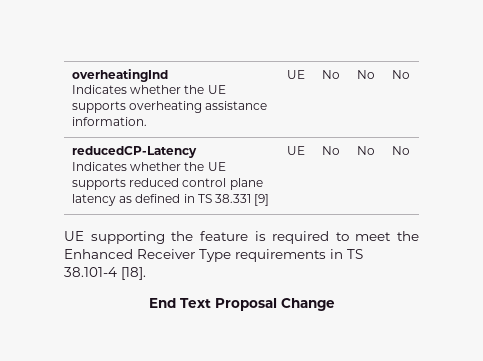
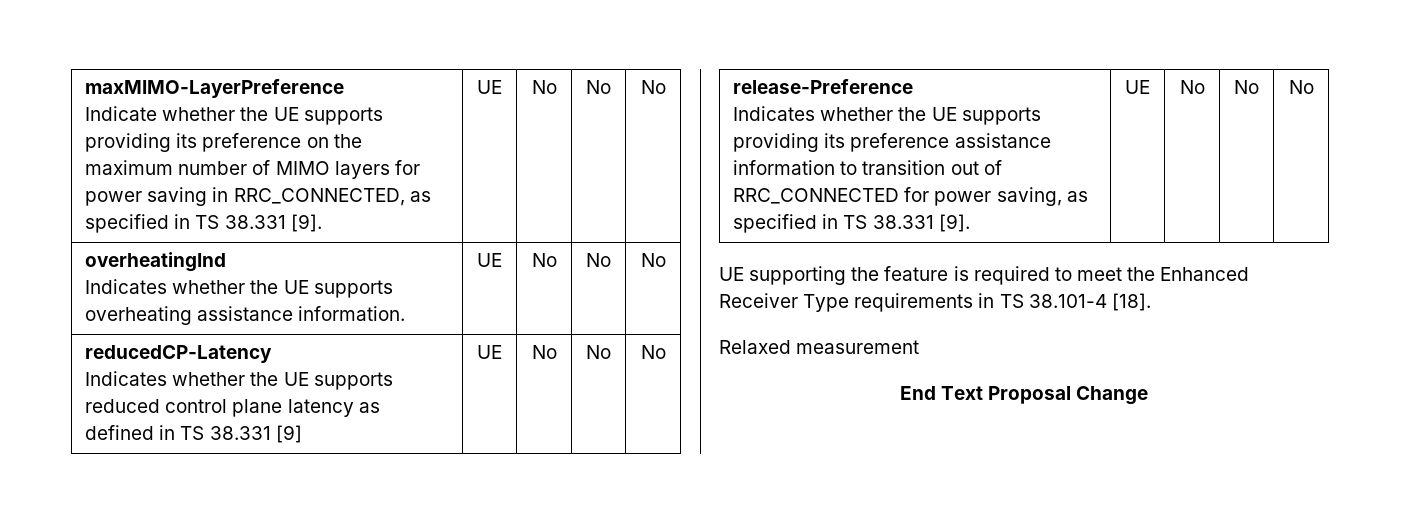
+ maxMIMO-LayerPreference
+ Indicate whether the UE supports providing its preference on the maximum number of MIMO layers for power saving in RRC_CONNECTED, as specified in TS 38.331 [9]. | UE | No | No | No
+ release-Preference
+ Indicates whether the UE supports providing its preference assistance information to transition out of RRC_CONNECTED for power saving, as specified in TS 38.331 [9]. | UE | No | No | No
+ Relaxed measurement

